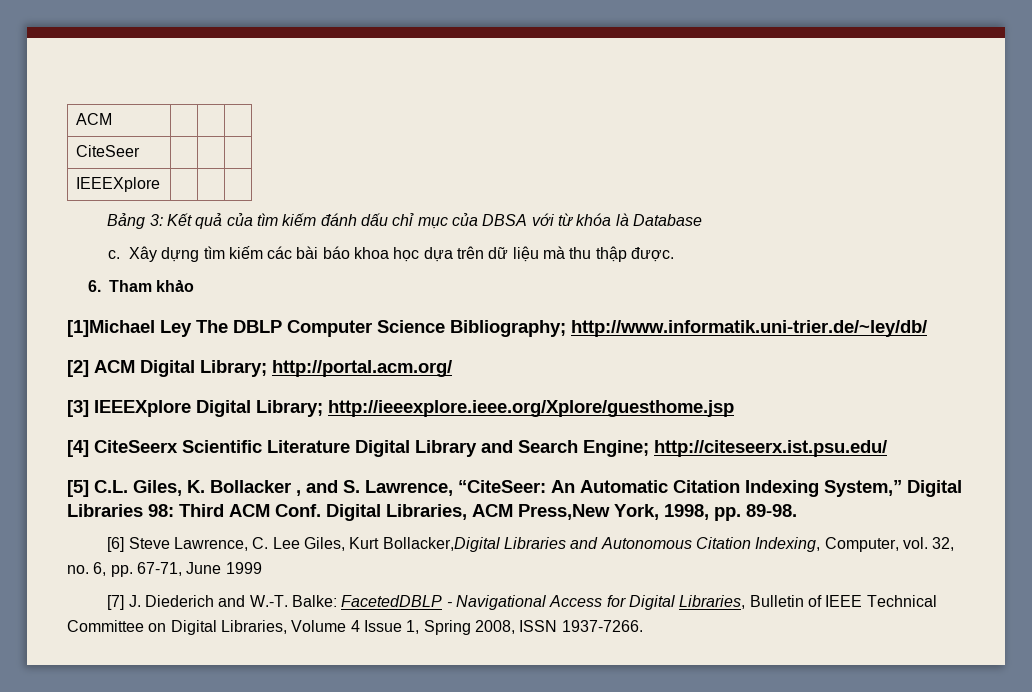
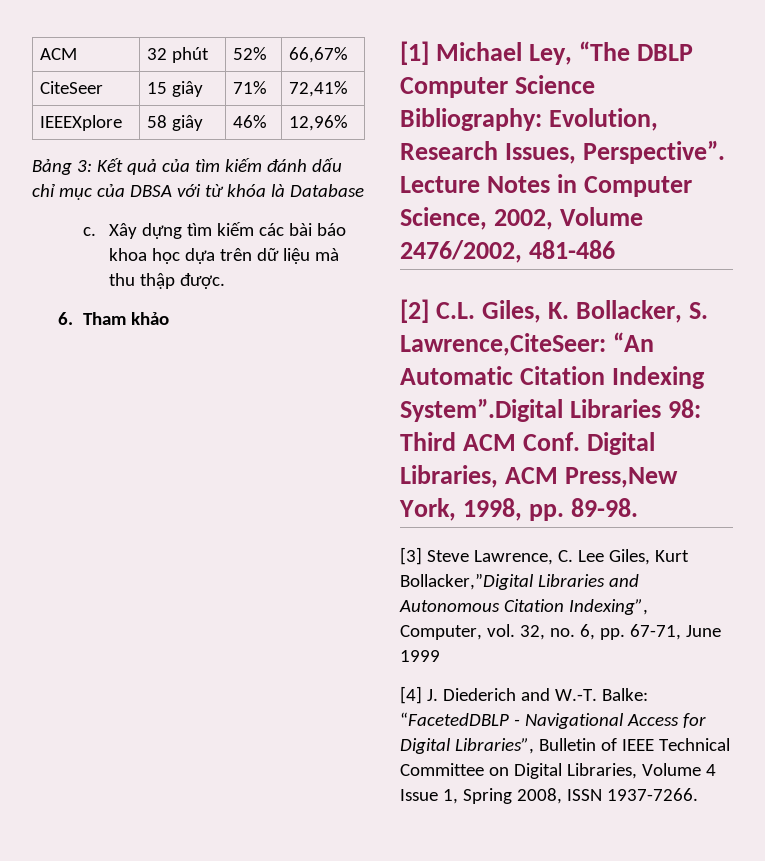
- ACM | | |
- CiteSeer | | |
- IEEEXplore | | |
+ ACM | 32 phút | 52% | 66,67%
+ CiteSeer | 15 giây | 71% | 72,41%
+ IEEEXplore | 58 giây | 46% | 12,96%
- [1]Michael Ley The DBLP Computer Science Bibliography; http://www.informatik.uni-trier.de/~ley/db/
- [2] ACM Digital Library; http://portal.acm.org/
- [3] IEEEXplore Digital Library; http://ieeexplore.ieee.org/Xplore/guesthome.jsp
- [4] CiteSeerx Scientific Literature Digital Library and Search Engine; http://citeseerx.ist.psu.edu/
- [5] C.L. Giles, K. Bollacker , and S. Lawrence, “CiteSeer: An Automatic Citation Indexing System,” Digital Libraries 98: Third ACM Conf.
+ [1] Michael Ley, “The DBLP Computer Science Bibliography: Evolution, Research Issues, Perspective”. Lecture Notes in Computer Science, 2002, Volume 2476/2002, 481-486
+ [2] C.L. Giles, K. Bollacker, S. Lawrence,CiteSeer: “An Automatic Citation Indexing System”.Digital Libraries 98: Third ACM Conf.
- [6] Steve Lawrence, C. Lee Giles, Kurt Bollacker,Digital Libraries and Autonomous Citation Indexing, Computer, vol. 32, no. 6, pp. 67-71, June 1999
+ [3] Steve Lawrence, C. Lee Giles, Kurt Bollacker,”Digital Libraries and Autonomous Citation Indexing”, Computer, vol. 32, no. 6, pp. 67-71, June 1999
- [7] J. Diederich and W.-T. Balke: FacetedDBLP - Navigational Access for Digital Libraries, Bulletin of IEEE Technical Committee on Digital Libraries, Volume 4 Issue 1, Spring 2008, ISSN 1937-7266.
+ [4] J. Diederich and W.-T. Balke: “FacetedDBLP - Navigational Access for Digital Libraries”, Bulletin of IEEE Technical Committee on Digital Libraries, Volume 4 Issue 1, Spring 2008, ISSN 1937-7266.

